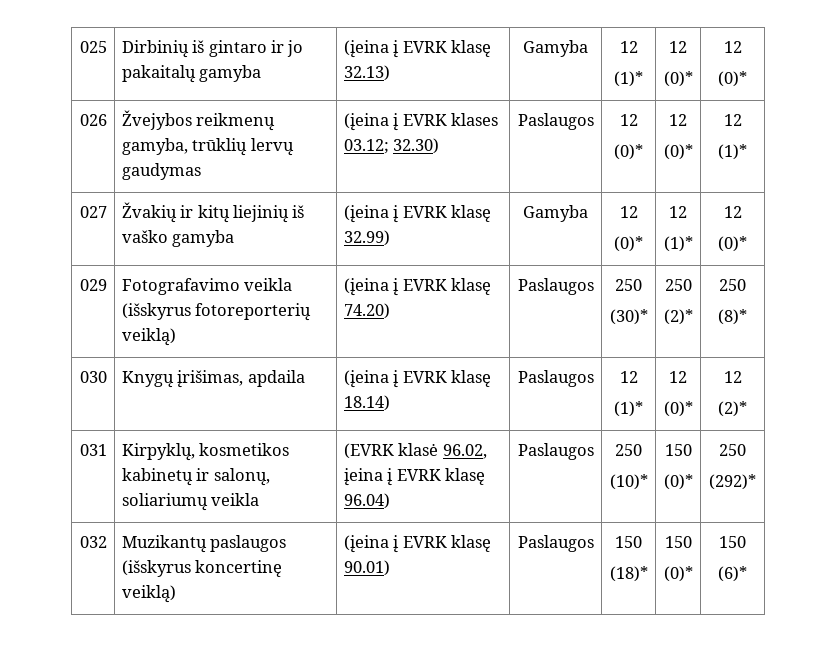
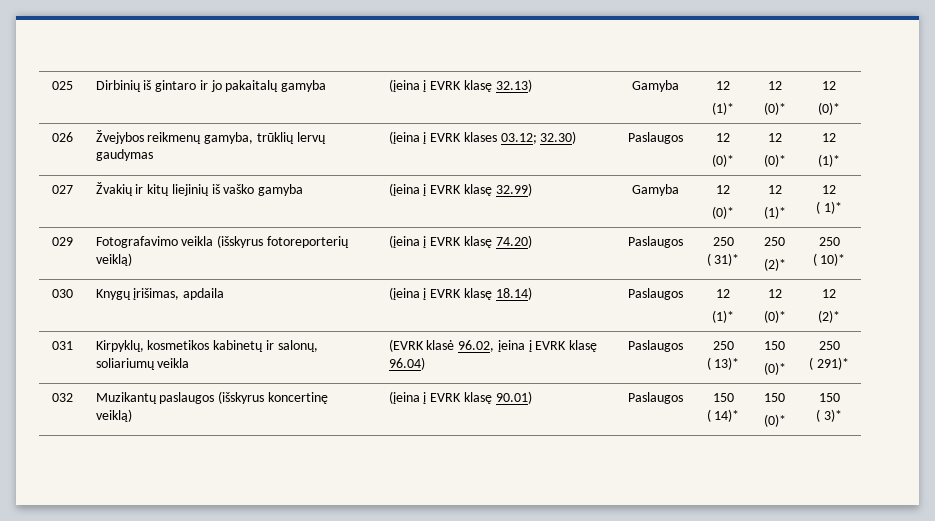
  027 | Žvakių ir kitų liejinių iš vaško gamyba | (įeina į EVRK klasę 32.99) | Gamyba | 12
  (0)* | 12
  (1)* | 12
- (0)*
+ ( 1)*
  029 | Fotografavimo veikla (išskyrus fotoreporterių veiklą) | (įeina į EVRK klasę 74.20) | Paslaugos | 250
- (30)* | 250
+ ( 31)* | 250
  (2)* | 250
- (8)*
+ ( 10)*
  031 | Kirpyklų, kosmetikos kabinetų ir salonų, soliariumų veikla | (EVRK klasė 96.02, įeina į EVRK klasę 96.04) | Paslaugos | 250
- (10)* | 150
+ ( 13)* | 150
  (0)* | 250
- (292)*
+ ( 291)*
  032 | Muzikantų paslaugos (išskyrus koncertinę veiklą) | (įeina į EVRK klasę 90.01) | Paslaugos | 150
- (18)* | 150
+ ( 14)* | 150
  (0)* | 150
- (6)*
+ ( 3)*

